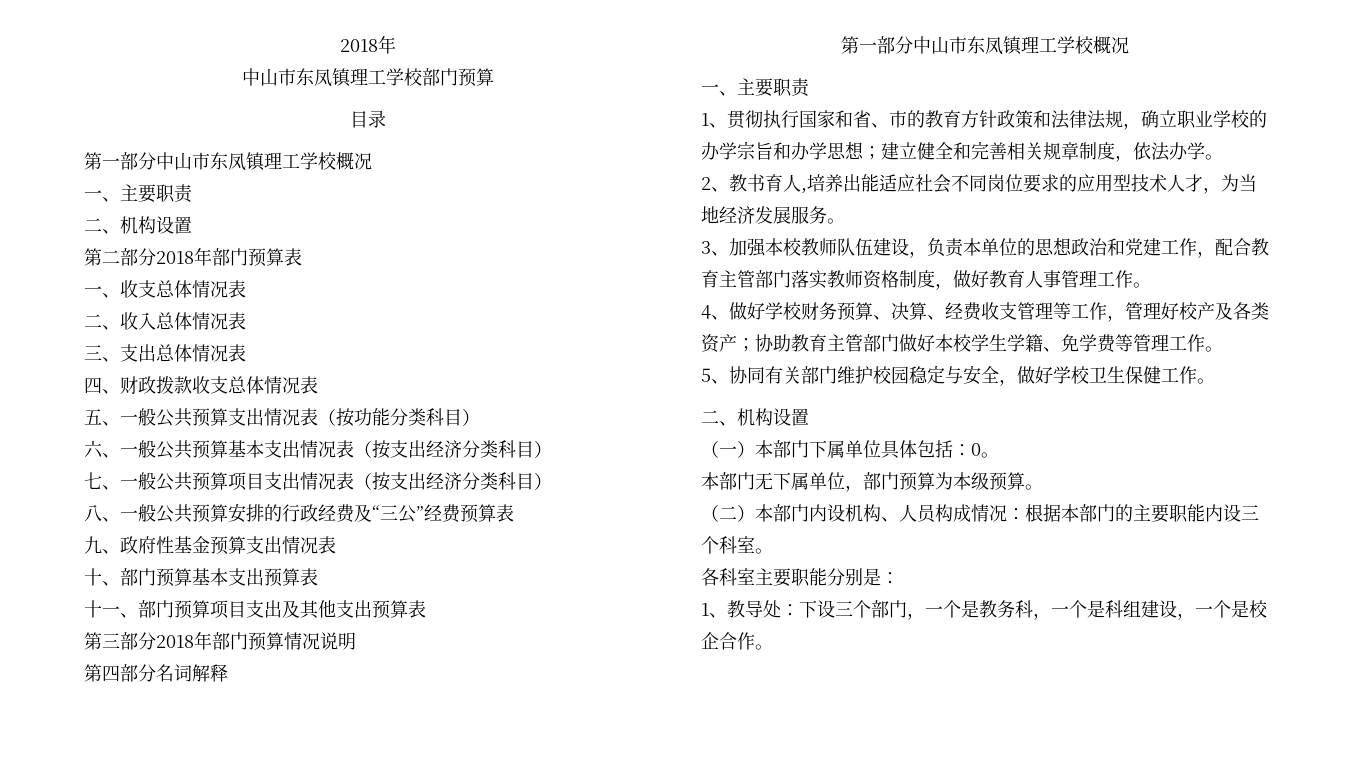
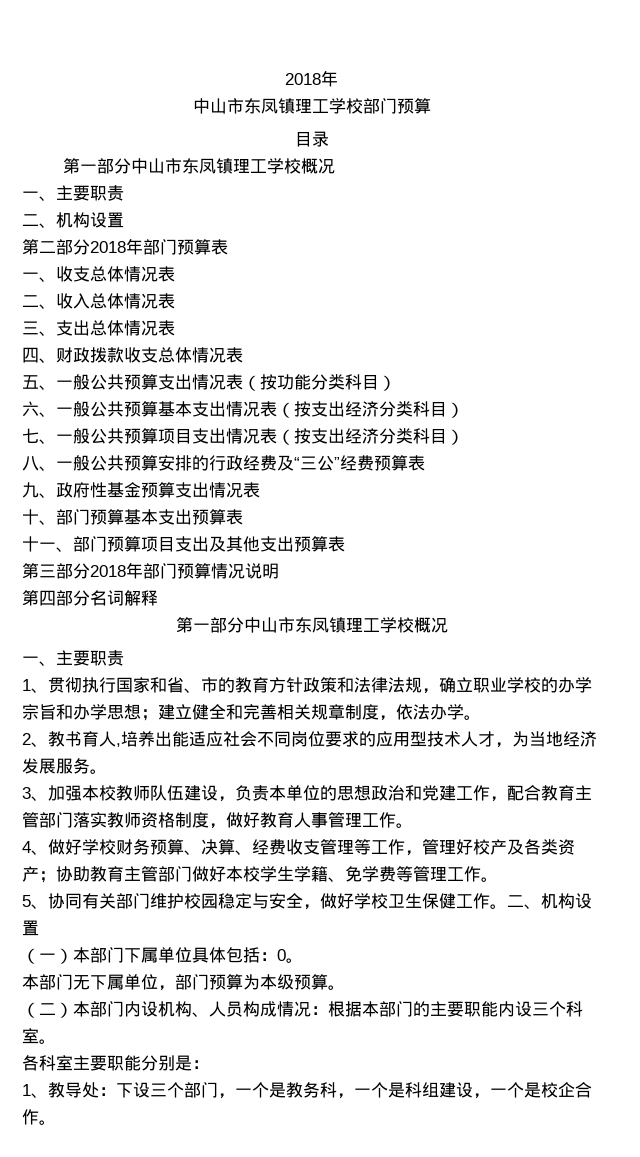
- 5、协同有关部门维护校园稳定与安全，做好学校卫生保健工作。
- 二、机构设置
+ 5、协同有关部门维护校园稳定与安全，做好学校卫生保健工作。二、机构设置

